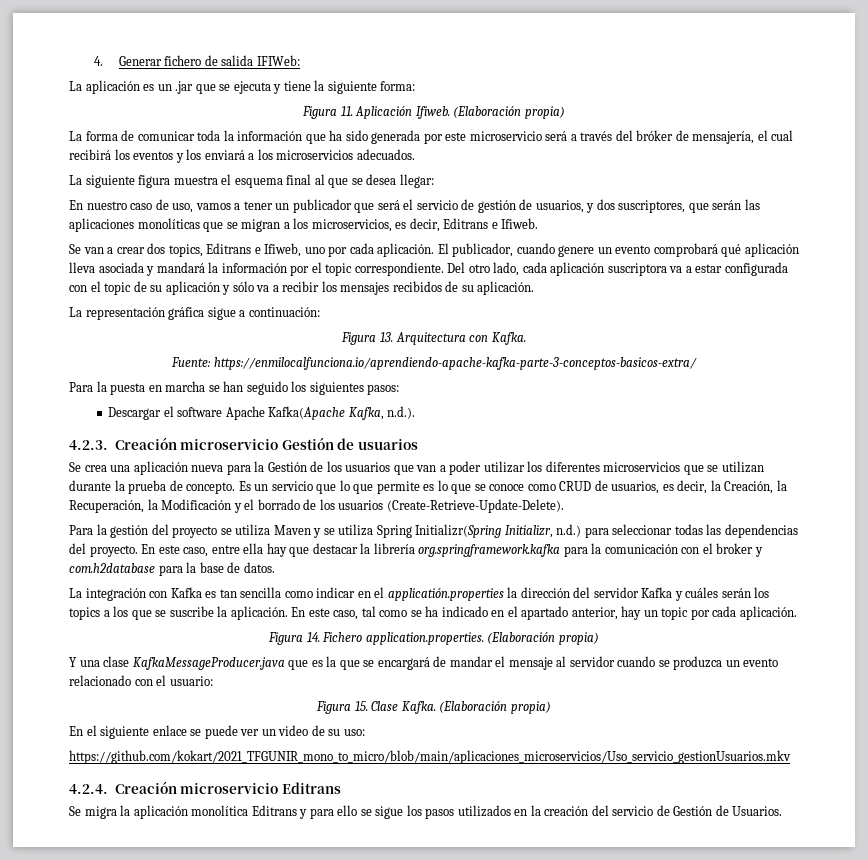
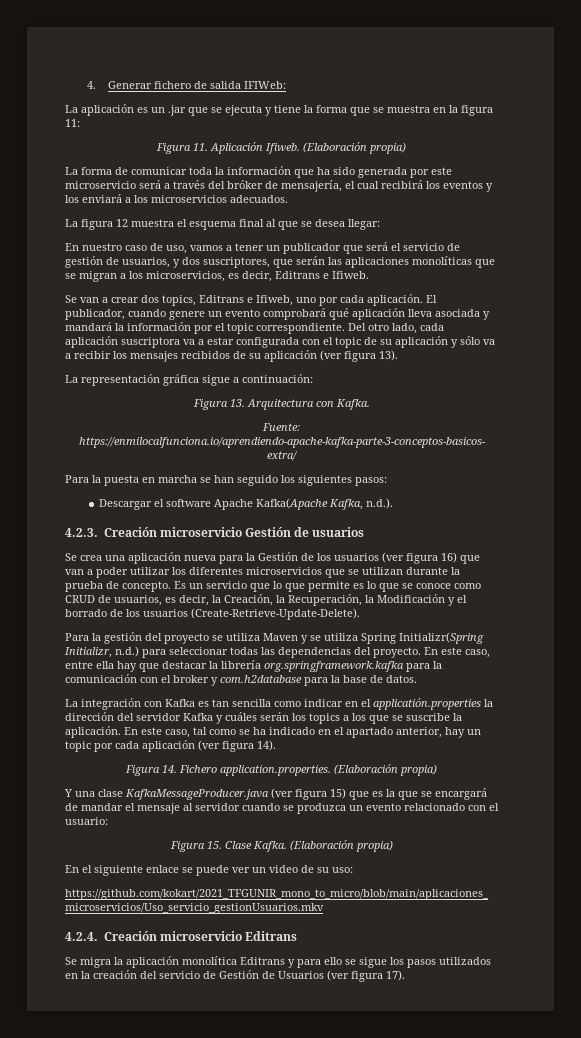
- La aplicación es un .jar que se ejecuta y tiene la siguiente forma:
+ La aplicación es un .jar que se ejecuta y tiene la forma que se muestra en la figura 11:
- La siguiente figura muestra el esquema final al que se desea llegar:
+ La figura 12 muestra el esquema final al que se desea llegar:
- Del otro lado, cada aplicación suscriptora va a estar configurada con el topic de su aplicación y sólo va a recibir los mensajes recibidos de su aplicación.
+ Del otro lado, cada aplicación suscriptora va a estar configurada con el topic de su aplicación y sólo va a recibir los mensajes recibidos de su aplicación (ver figura 13).
- Se crea una aplicación nueva para la Gestión de los usuarios que van a poder utilizar los diferentes microservicios que se utilizan durante la prueba de concepto.
+ Se crea una aplicación nueva para la Gestión de los usuarios (ver figura 16) que van a poder utilizar los diferentes microservicios que se utilizan durante la prueba de concepto.
- En este caso, tal como se ha indicado en el apartado anterior, hay un topic por cada aplicación.
+ En este caso, tal como se ha indicado en el apartado anterior, hay un topic por cada aplicación (ver figura 14).
- Y una clase KafkaMessageProducer.java que es la que se encargará de mandar el mensaje al servidor cuando se produzca un evento relacionado con el usuario:
+ Y una clase KafkaMessageProducer.java (ver figura 15) que es la que se encargará de mandar el mensaje al servidor cuando se produzca un evento relacionado con el usuario:
- Se migra la aplicación monolítica Editrans y para ello se sigue los pasos utilizados en la creación del servicio de Gestión de Usuarios.
+ Se migra la aplicación monolítica Editrans y para ello se sigue los pasos utilizados en la creación del servicio de Gestión de Usuarios (ver figura 17).

